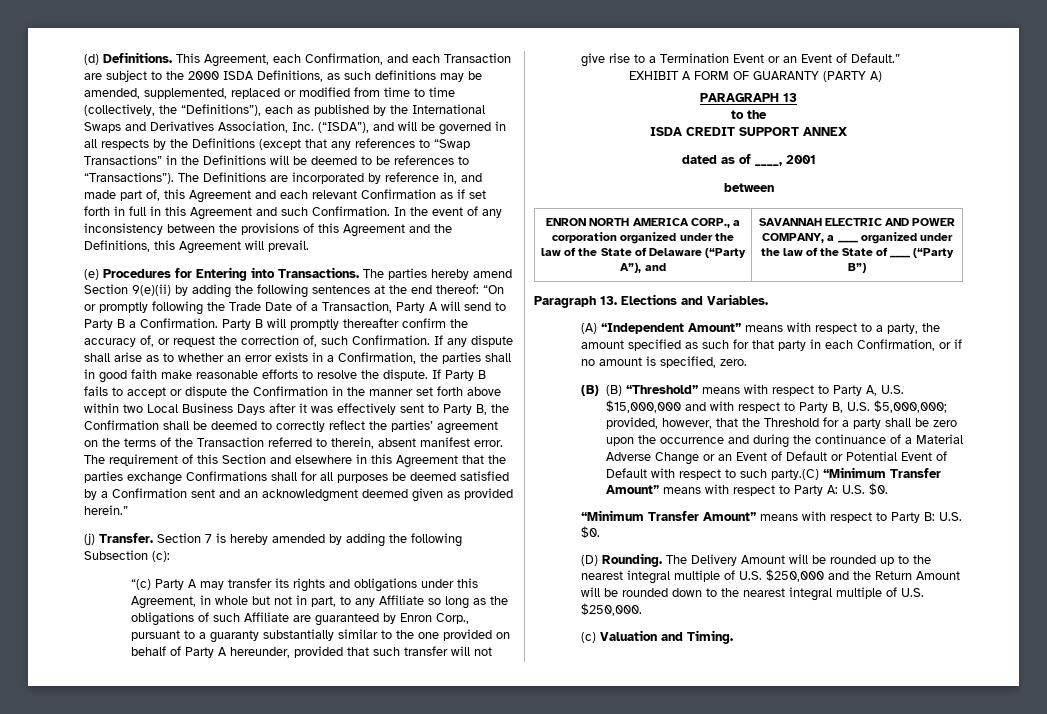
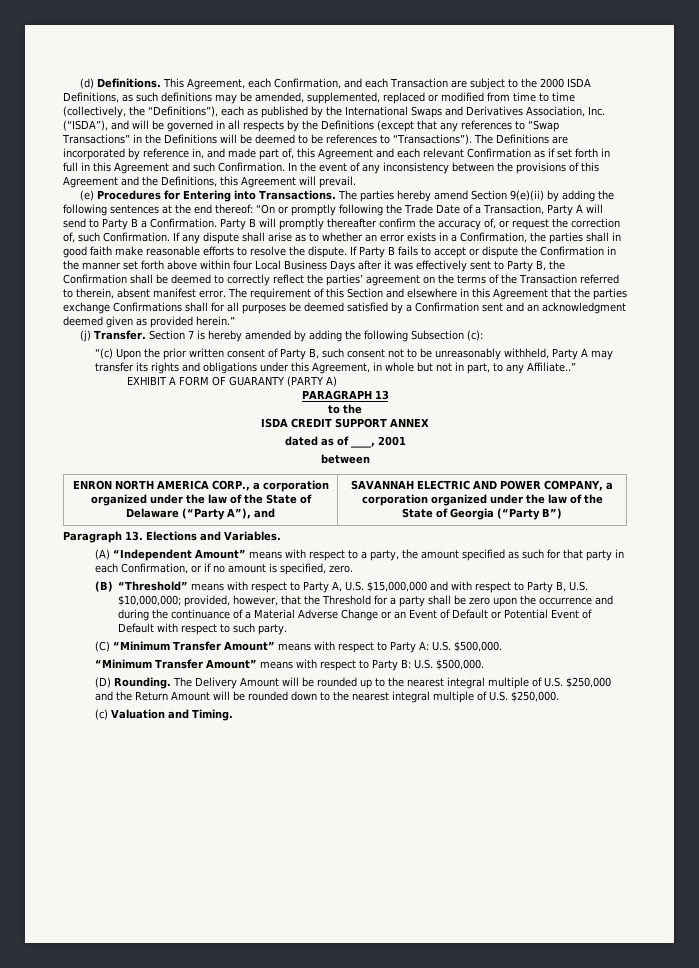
- If Party B fails to accept or dispute the Confirmation in the manner set forth above within two Local Business Days after it was effectively sent to Party B, the Confirmation shall be deemed to correctly reflect the parties’ agreement on the terms of the Transaction referred to therein, absent manifest error.
+ If Party B fails to accept or dispute the Confirmation in the manner set forth above within four Local Business Days after it was effectively sent to Party B, the Confirmation shall be deemed to correctly reflect the parties’ agreement on the terms of the Transaction referred to therein, absent manifest error.
- “(c) Party A may transfer its rights and obligations under this Agreement, in whole but not in part, to any Affiliate so long as the obligations of such Affiliate are guaranteed by Enron Corp., pursuant to a guaranty substantially similar to the one provided on behalf of Party A hereunder, provided that such transfer will not give rise to a Termination Event or an Event of Default.”
+ “(c) Upon the prior written consent of Party B, such consent not to be unreasonably withheld, Party A may transfer its rights and obligations under this Agreement, in whole but not in part, to any Affiliate..”
- ENRON NORTH AMERICA CORP., a corporation organized under the law of the State of Delaware (“Party A”), and | SAVANNAH ELECTRIC AND POWER COMPANY, a ____ organized under the law of the State of ____ (“Party B”)
+ ENRON NORTH AMERICA CORP., a corporation organized under the law of the State of Delaware (“Party A”), and | SAVANNAH ELECTRIC AND POWER COMPANY, a corporation organized under the law of the State of Georgia (“Party B”)
- (B) (B) “Threshold” means with respect to Party A, U.S. $15,000,000 and with respect to Party B, U.S. $5,000,000;
+ (B) “Threshold” means with respect to Party A, U.S. $15,000,000 and with respect to Party B, U.S. $10,000,000;
- provided, however, that the Threshold for a party shall be zero upon the occurrence and during the continuance of a Material Adverse Change or an Event of Default or Potential Event of Default with respect to such party.(C) “Minimum Transfer Amount” means with respect to Party A: U.S. $0.
+ provided, however, that the Threshold for a party shall be zero upon the occurrence and during the continuance of a Material Adverse Change or an Event of Default or Potential Event of Default with respect to such party.
+ (C) “Minimum Transfer Amount” means with respect to Party A: U.S. $500,000.
- “Minimum Transfer Amount” means with respect to Party B: U.S. $0.
+ “Minimum Transfer Amount” means with respect to Party B: U.S. $500,000.

